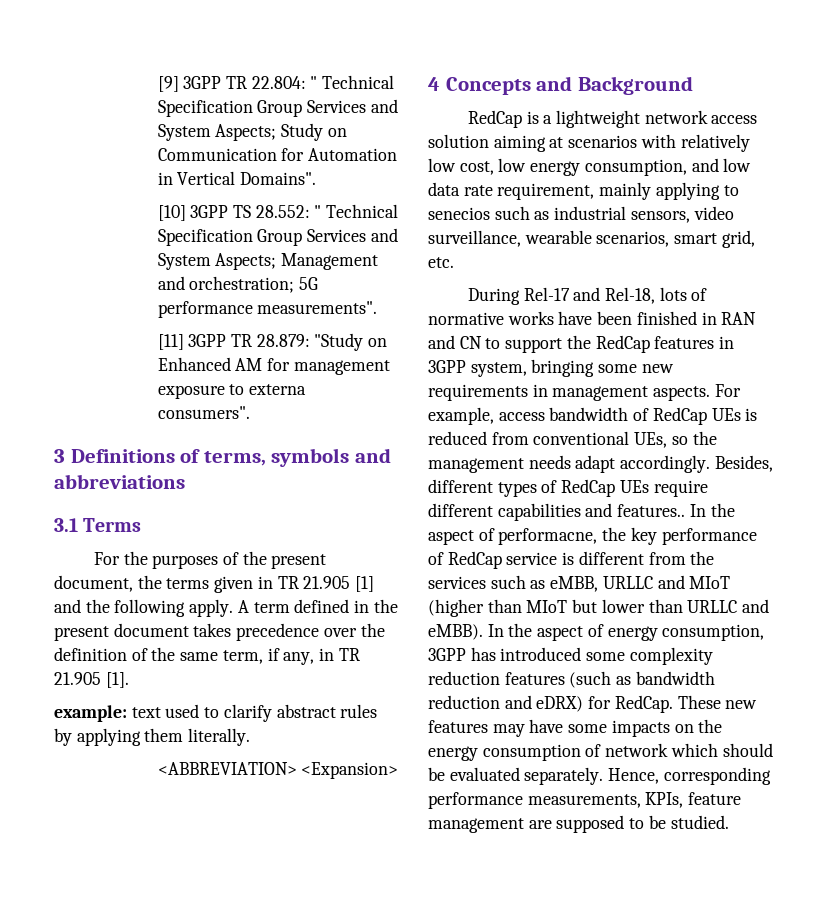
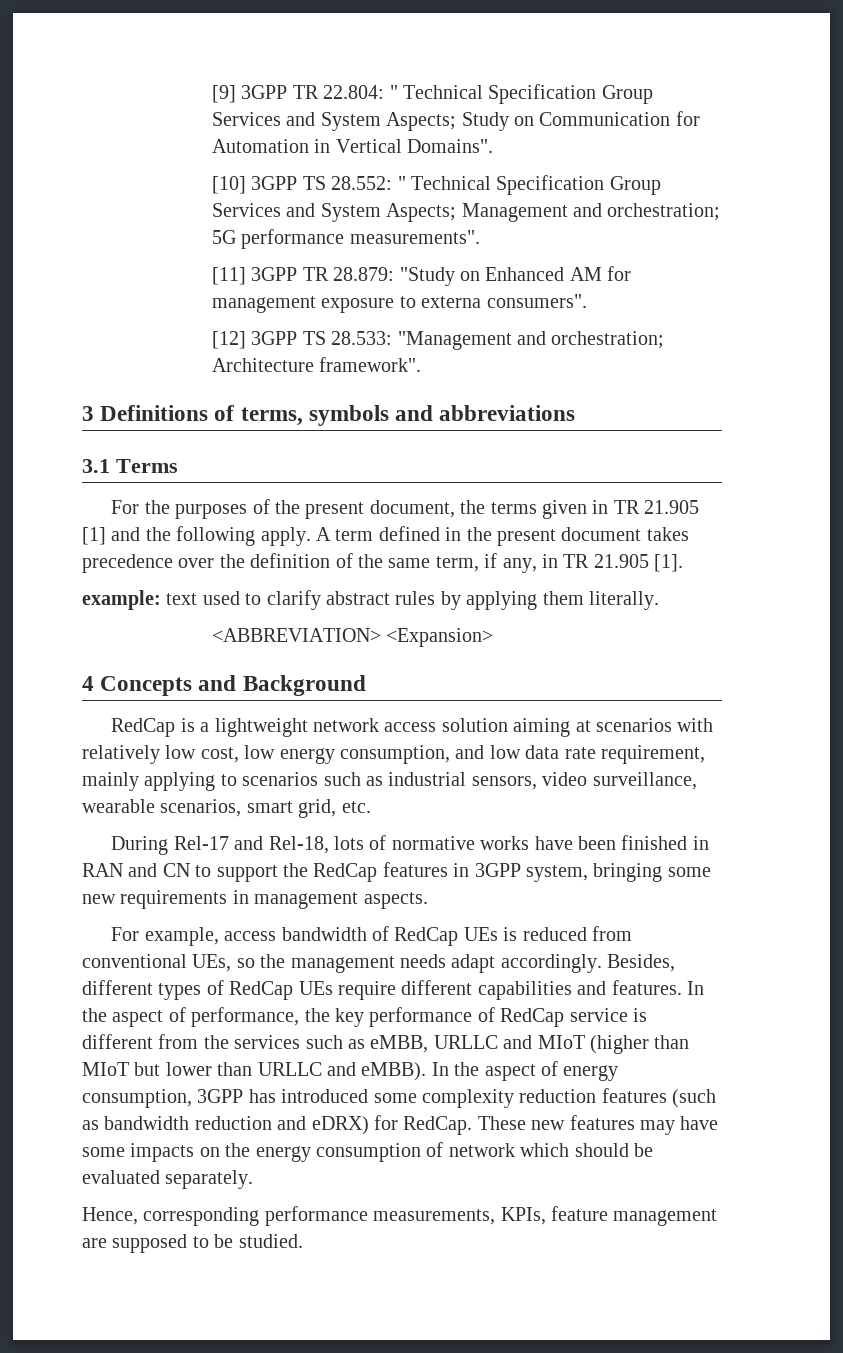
+ [12] 3GPP TS 28.533: "Management and orchestration; Architecture framework".
- RedCap is a lightweight network access solution aiming at scenarios with relatively low cost, low energy consumption, and low data rate requirement, mainly applying to senecios such as industrial sensors, video surveillance, wearable scenarios, smart grid, etc.
+ RedCap is a lightweight network access solution aiming at scenarios with relatively low cost, low energy consumption, and low data rate requirement, mainly applying to scenarios such as industrial sensors, video surveillance, wearable scenarios, smart grid, etc.
- During Rel-17 and Rel-18, lots of normative works have been finished in RAN and CN to support the RedCap features in 3GPP system, bringing some new requirements in management aspects. For example, access bandwidth of RedCap UEs is reduced from conventional UEs, so the management needs adapt accordingly.
+ During Rel-17 and Rel-18, lots of normative works have been finished in RAN and CN to support the RedCap features in 3GPP system, bringing some new requirements in management aspects.
+ For example, access bandwidth of RedCap UEs is reduced from conventional UEs, so the management needs adapt accordingly.
- Besides, different types of RedCap UEs require different capabilities and features.. In the aspect of performacne, the key performance of RedCap service is different from the services such as eMBB, URLLC and MIoT (higher than MIoT but lower than URLLC and eMBB).
+ Besides, different types of RedCap UEs require different capabilities and features. In the aspect of performance, the key performance of RedCap service is different from the services such as eMBB, URLLC and MIoT (higher than MIoT but lower than URLLC and eMBB).
- These new features may have some impacts on the energy consumption of network which should be evaluated separately. Hence, corresponding performance measurements, KPIs, feature management are supposed to be studied.
+ These new features may have some impacts on the energy consumption of network which should be evaluated separately.
+ Hence, corresponding performance measurements, KPIs, feature management are supposed to be studied.

